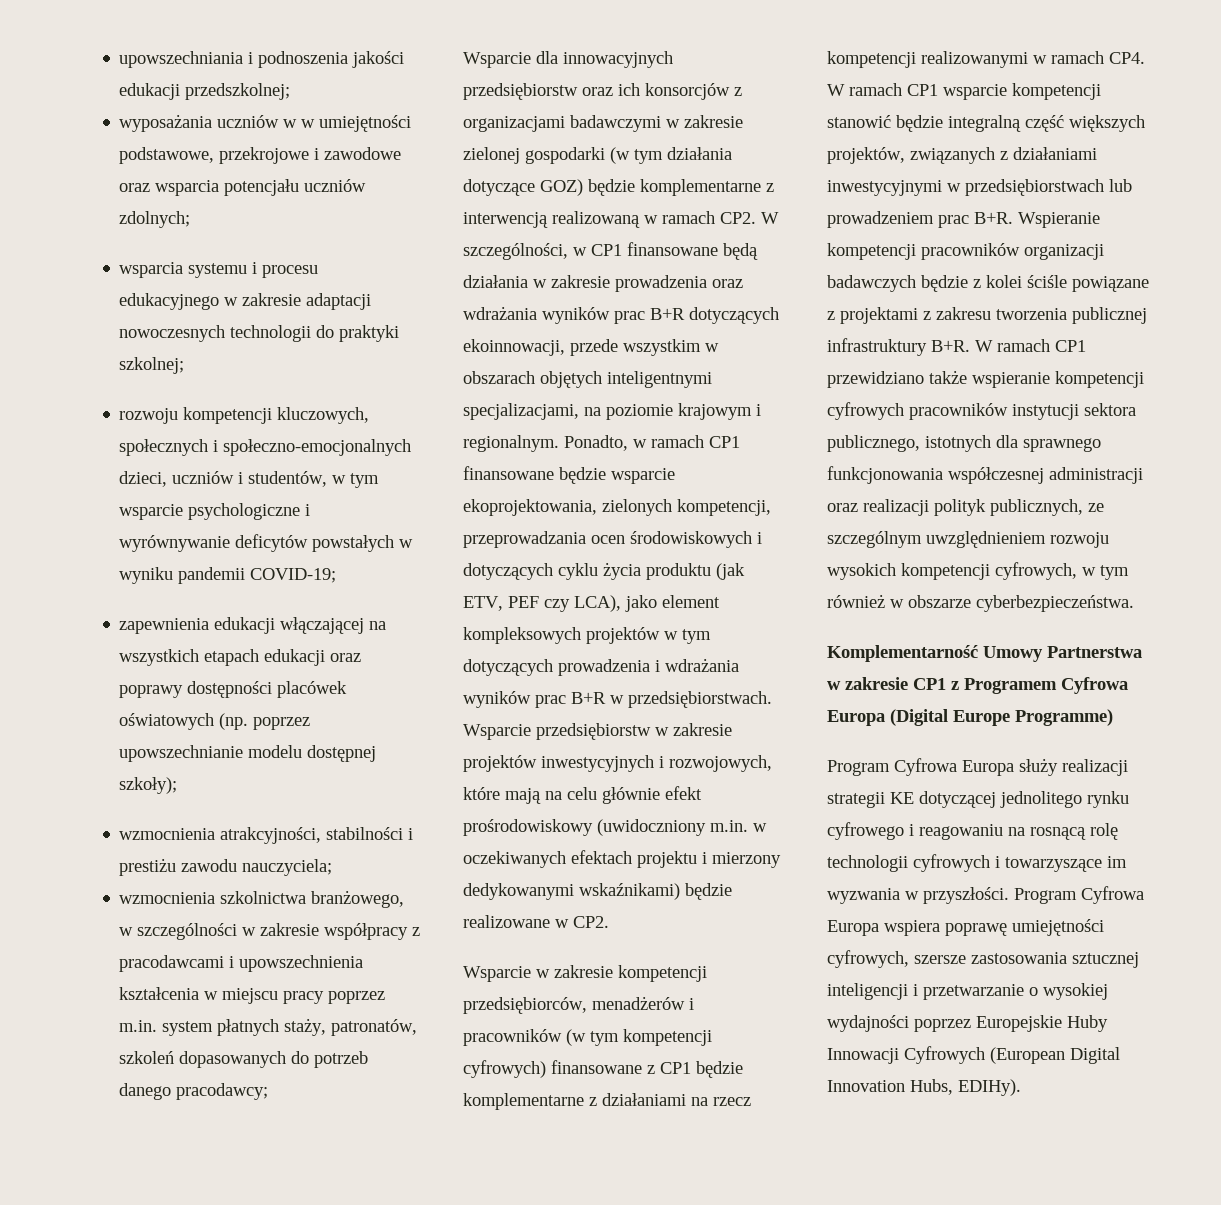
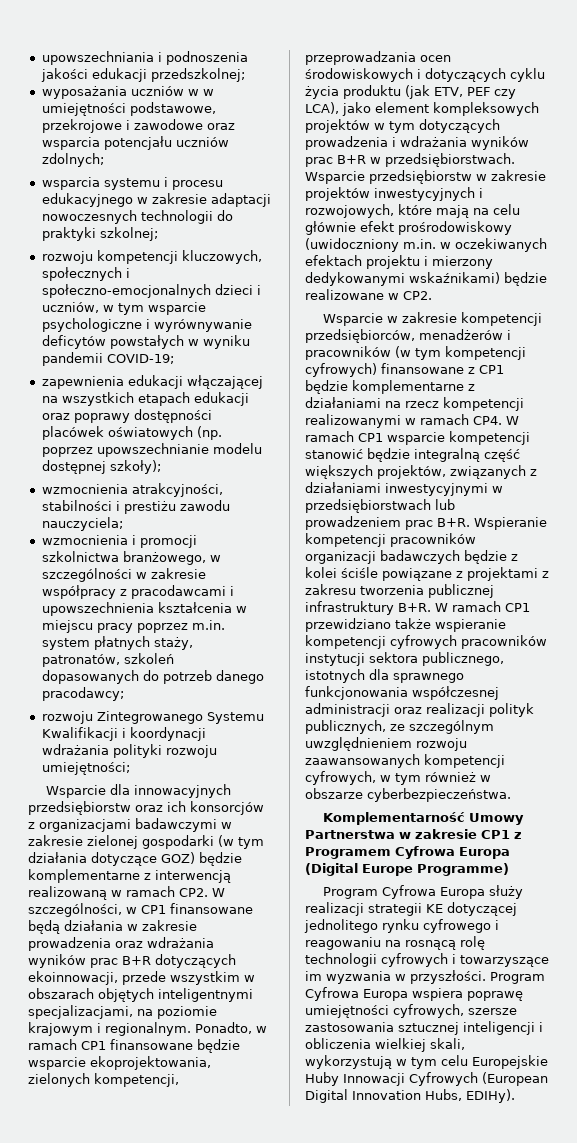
- rozwoju kompetencji kluczowych, społecznych i społeczno-emocjonalnych dzieci, uczniów i studentów, w tym wsparcie psychologiczne i wyrównywanie deficytów powstałych w wyniku pandemii COVID-19;
+ rozwoju kompetencji kluczowych, społecznych i społeczno-emocjonalnych dzieci i uczniów, w tym wsparcie psychologiczne i wyrównywanie deficytów powstałych w wyniku pandemii COVID-19;
- wzmocnienia szkolnictwa branżowego, w szczególności w zakresie współpracy z pracodawcami i upowszechnienia kształcenia w miejscu pracy poprzez m.in. system płatnych staży, patronatów, szkoleń dopasowanych do potrzeb danego pracodawcy;
+ wzmocnienia i promocji szkolnictwa branżowego, w szczególności w zakresie współpracy z pracodawcami i upowszechnienia kształcenia w miejscu pracy poprzez m.in. system płatnych staży, patronatów, szkoleń dopasowanych do potrzeb danego pracodawcy;
+ rozwoju Zintegrowanego Systemu Kwalifikacji i koordynacji wdrażania polityki rozwoju umiejętności;
- Wsparcie w zakresie kompetencji przedsiębiorców, menadżerów i pracowników (w tym kompetencji cyfrowych) finansowane z CP1 będzie komplementarne z działaniami na rzecz kompetencji realizowanymi w ramach CP4. W ramach CP1 wsparcie kompetencji stanowić będzie integralną część większych projektów, związanych z działaniami inwestycyjnymi w przedsiębiorstwach lub prowadzeniem prac B+R. Wspieranie kompetencji pracowników organizacji badawczych będzie z kolei ściśle powiązane z projektami z zakresu tworzenia publicznej infrastruktury B+R. W ramach CP1 przewidziano także wspieranie kompetencji cyfrowych pracowników instytucji sektora publicznego, istotnych dla sprawnego funkcjonowania współczesnej administracji oraz realizacji polityk publicznych, ze szczególnym uwzględnieniem rozwoju wysokich kompetencji cyfrowych, w tym również w obszarze cyberbezpieczeństwa.
+ Wsparcie w zakresie kompetencji przedsiębiorców, menadżerów i pracowników (w tym kompetencji cyfrowych) finansowane z CP1 będzie komplementarne z działaniami na rzecz kompetencji realizowanymi w ramach CP4. W ramach CP1 wsparcie kompetencji stanowić będzie integralną część większych projektów, związanych z działaniami inwestycyjnymi w przedsiębiorstwach lub prowadzeniem prac B+R. Wspieranie kompetencji pracowników organizacji badawczych będzie z kolei ściśle powiązane z projektami z zakresu tworzenia publicznej infrastruktury B+R. W ramach CP1 przewidziano także wspieranie kompetencji cyfrowych pracowników instytucji sektora publicznego, istotnych dla sprawnego funkcjonowania współczesnej administracji oraz realizacji polityk publicznych, ze szczególnym uwzględnieniem rozwoju zaawansowanych kompetencji cyfrowych, w tym również w obszarze cyberbezpieczeństwa.
- Program Cyfrowa Europa wspiera poprawę umiejętności cyfrowych, szersze zastosowania sztucznej inteligencji i przetwarzanie o wysokiej wydajności poprzez Europejskie Huby Innowacji Cyfrowych (European Digital Innovation Hubs, EDIHy).
+ Program Cyfrowa Europa wspiera poprawę umiejętności cyfrowych, szersze zastosowania sztucznej inteligencji i obliczenia wielkiej skali, wykorzystują w tym celu Europejskie Huby Innowacji Cyfrowych (European Digital Innovation Hubs, EDIHy).

